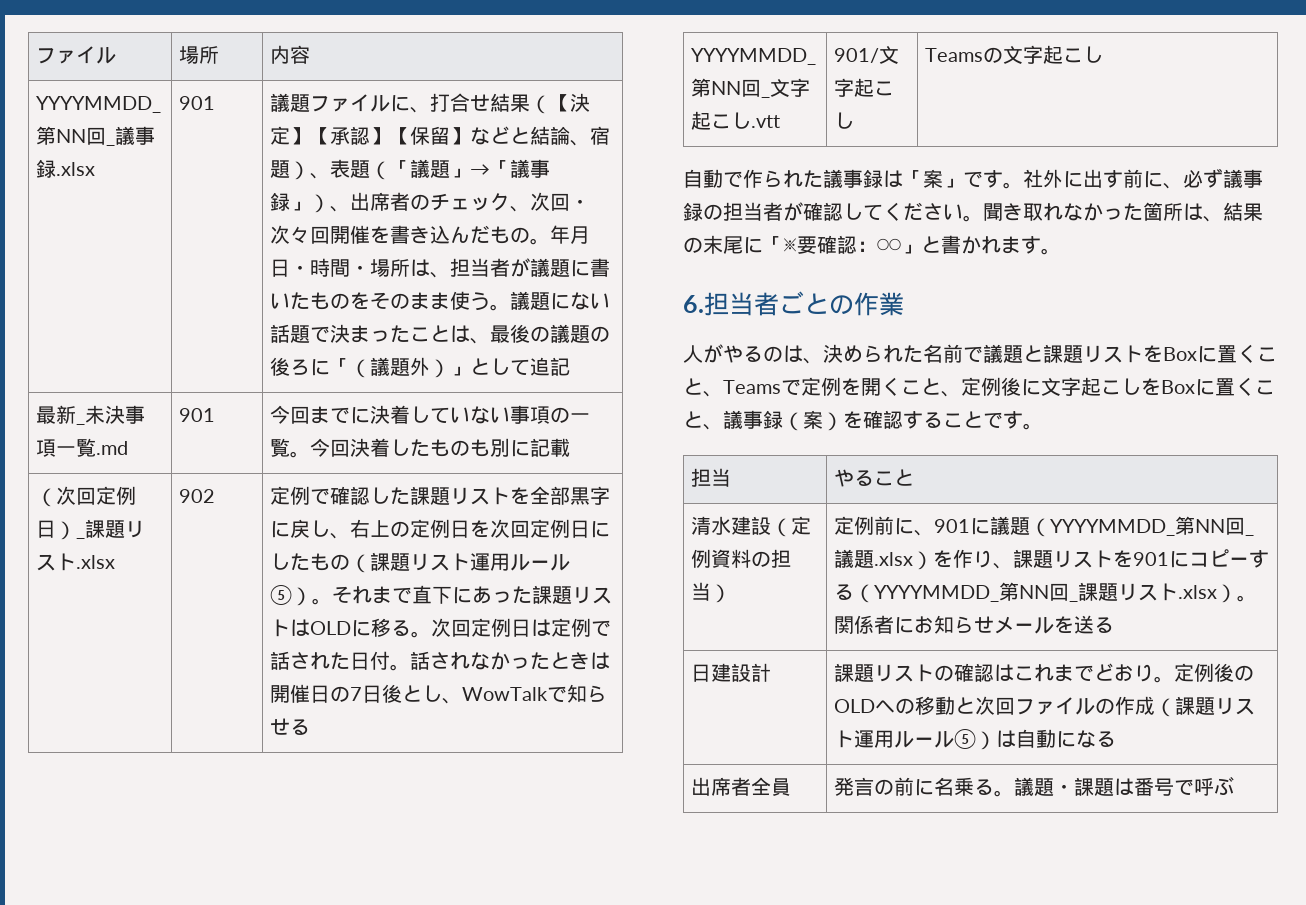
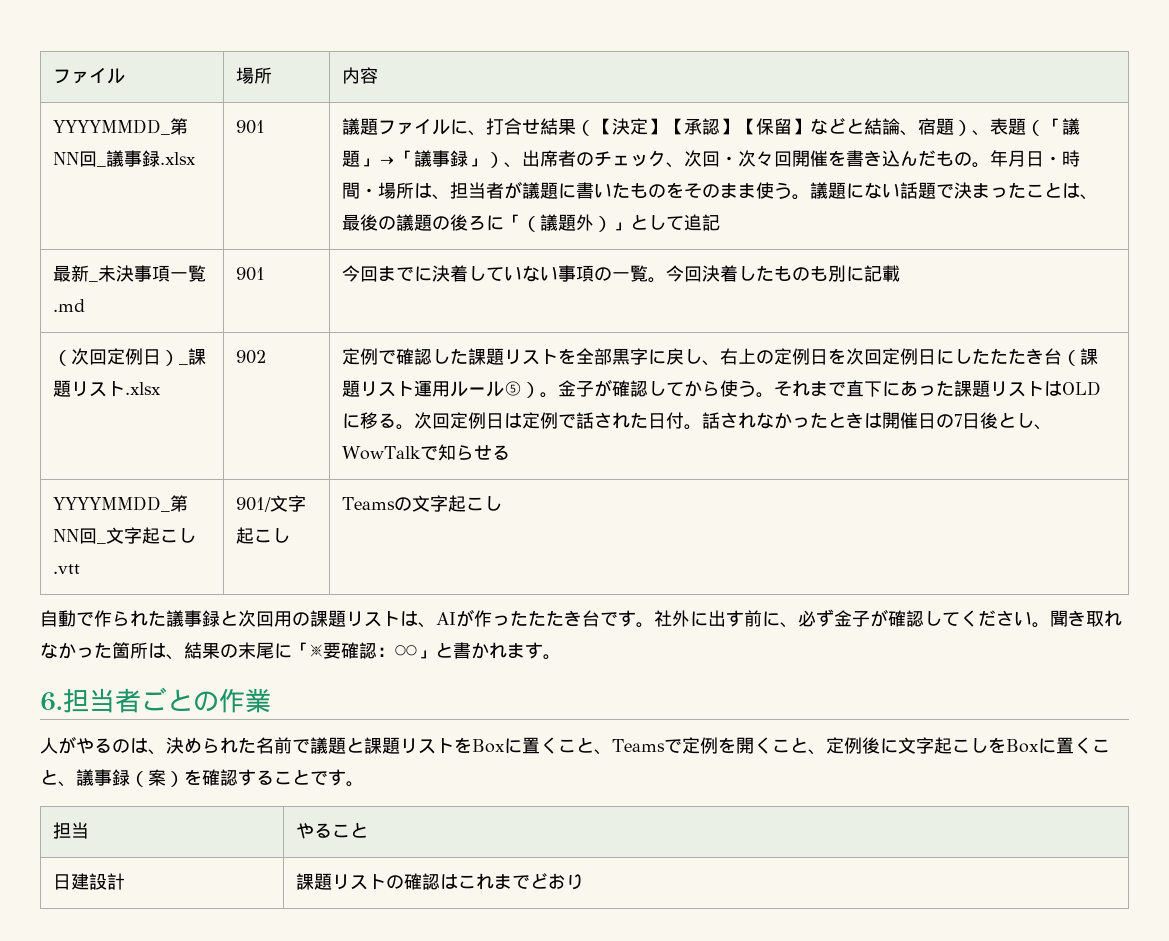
- 定例で確認した課題リストを全部黒字に戻し、右上の定例日を次回定例日にしたもの（課題リスト運用ルール⑤）。
+ 定例で確認した課題リストを全部黒字に戻し、右上の定例日を次回定例日にしたたたき台（課題リスト運用ルール⑤）。
+ 金子が確認してから使う。
- 自動で作られた議事録は「案」です。
+ 自動で作られた議事録と次回用の課題リストは、AIが作ったたたき台です。
- 社外に出す前に、必ず議事録の担当者が確認してください。
+ 社外に出す前に、必ず金子が確認してください。
- 清水建設（定例資料の担当） | 定例前に、901に議題（YYYYMMDD_第NN回_議題.xlsx）を作り、課題リストを901にコピーする（YYYYMMDD_第NN回_課題リスト.xlsx）。関係者にお知らせメールを送る
- 日建設計 | 課題リストの確認はこれまでどおり。定例後のOLDへの移動と次回ファイルの作成（課題リスト運用ルール⑤）は自動になる
- 出席者全員 | 発言の前に名乗る。議題・課題は番号で呼ぶ
+ 日建設計 | 課題リストの確認はこれまでどおり

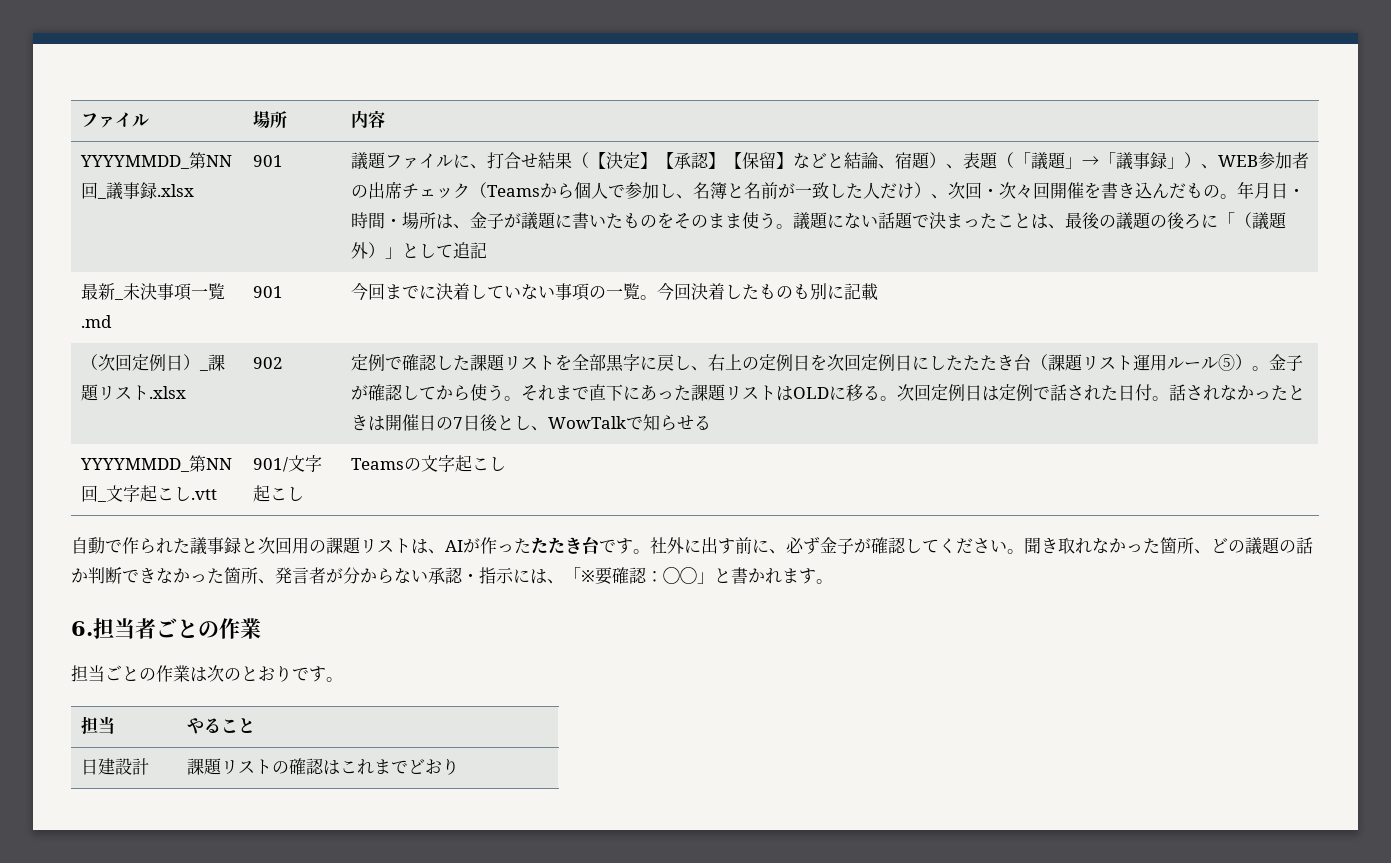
- 議題ファイルに、打合せ結果（【決定】【承認】【保留】などと結論、宿題）、表題（「議題」→「議事録」）、出席者のチェック、次回・次々回開催を書き込んだもの。
+ 議題ファイルに、打合せ結果（【決定】【承認】【保留】などと結論、宿題）、表題（「議題」→「議事録」）、WEB参加者の出席チェック（Teamsから個人で参加し、名簿と名前が一致した人だけ）、次回・次々回開催を書き込んだもの。
- 年月日・時間・場所は、担当者が議題に書いたものをそのまま使う。
+ 年月日・時間・場所は、金子が議題に書いたものをそのまま使う。
- 聞き取れなかった箇所は、結果の末尾に「※要確認：◯◯」と書かれます。
+ 聞き取れなかった箇所、どの議題の話か判断できなかった箇所、発言者が分からない承認・指示には、「※要確認：◯◯」と書かれます。
- 人がやるのは、決められた名前で議題と課題リストをBoxに置くこと、Teamsで定例を開くこと、定例後に文字起こしをBoxに置くこと、議事録（案）を確認することです。
+ 担当ごとの作業は次のとおりです。

